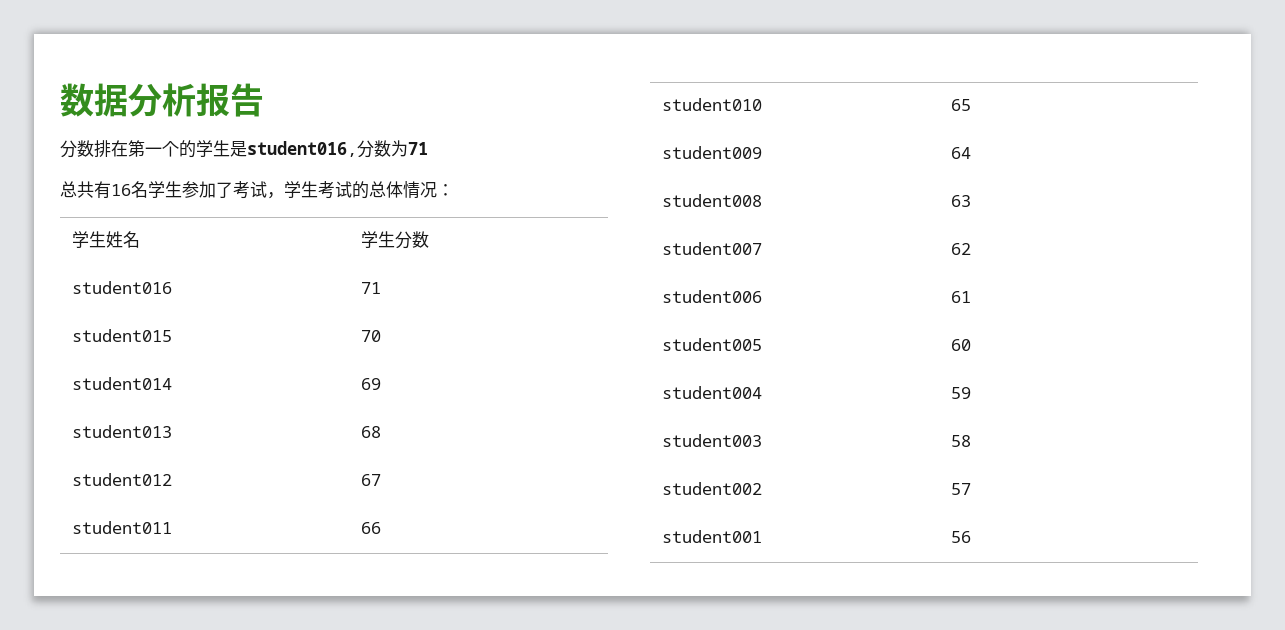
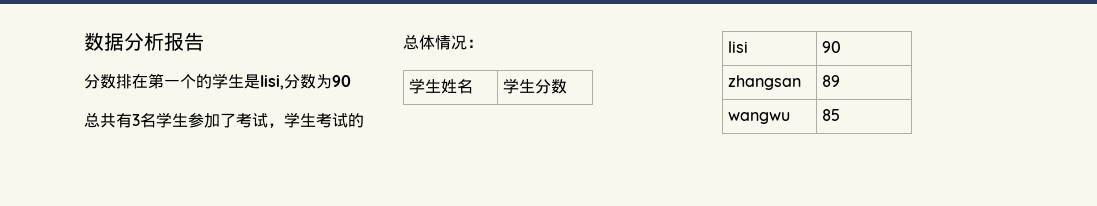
- 分数排在第一个的学生是student016,分数为71
+ 分数排在第一个的学生是lisi,分数为90
- 总共有16名学生参加了考试，学生考试的总体情况：
+ 总共有3名学生参加了考试，学生考试的总体情况：
- student016 | 71
- student015 | 70
- student014 | 69
- student013 | 68
- student012 | 67
- student011 | 66
- student010 | 65
- student009 | 64
- student008 | 63
- student007 | 62
- student006 | 61
- student005 | 60
- student004 | 59
- student003 | 58
- student002 | 57
- student001 | 56
+ lisi | 90
+ zhangsan | 89
+ wangwu | 85

